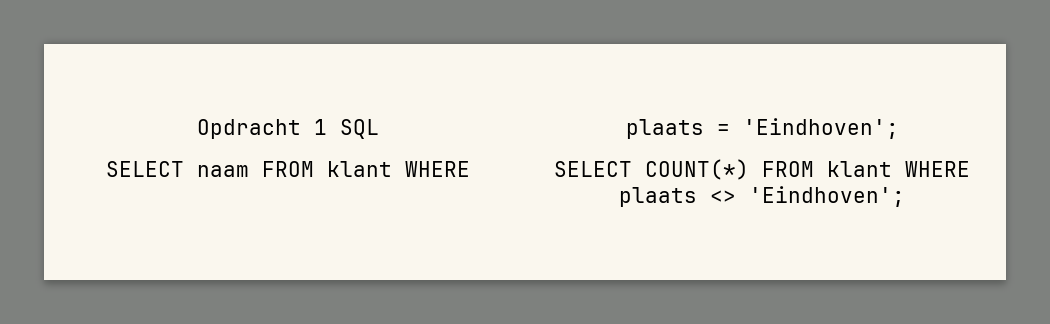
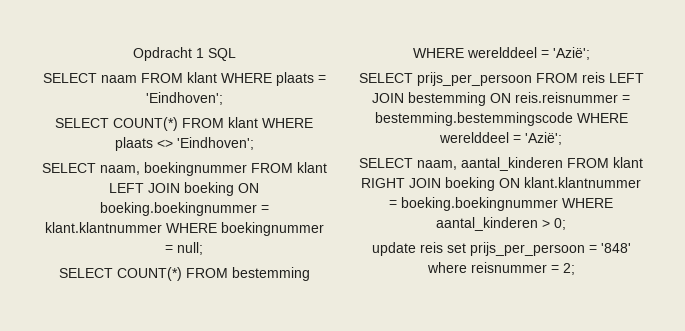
+ SELECT naam, boekingnummer FROM klant LEFT JOIN boeking ON boeking.boekingnummer = klant.klantnummer WHERE boekingnummer = null;
+ SELECT COUNT(*) FROM bestemming WHERE werelddeel = 'Azië';
+ SELECT prijs_per_persoon FROM reis LEFT JOIN bestemming ON reis.reisnummer = bestemming.bestemmingscode WHERE werelddeel = 'Azië';
+ SELECT naam, aantal_kinderen FROM klant RIGHT JOIN boeking ON klant.klantnummer = boeking.boekingnummer WHERE aantal_kinderen > 0;
+ update reis set prijs_per_persoon = '848' where reisnummer = 2;

